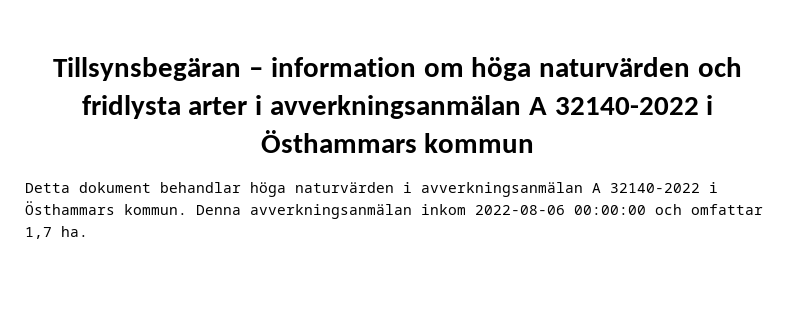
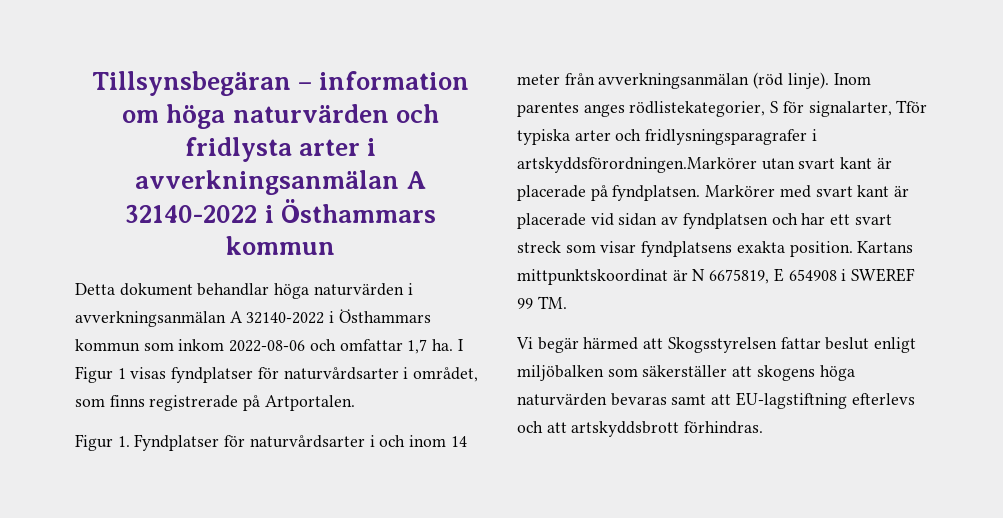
- Detta dokument behandlar höga naturvärden i avverkningsanmälan A 32140-2022 i Östhammars kommun. Denna avverkningsanmälan inkom 2022-08-06 00:00:00 och omfattar 1,7 ha.
+ Detta dokument behandlar höga naturvärden i avverkningsanmälan A 32140-2022 i Östhammars kommun som inkom 2022-08-06 och omfattar 1,7 ha.
+ I Figur 1 visas fyndplatser för naturvårdsarter i området, som finns registrerade på Artportalen.
+ Figur 1. Fyndplatser för naturvårdsarter i och inom 14 meter från avverkningsanmälan (röd linje). Inom parentes anges rödlistekategorier, S för signalarter, Tför typiska arter och fridlysningsparagrafer i artskyddsförordningen.Markörer utan svart kant är placerade på fyndplatsen. Markörer med svart kant är placerade vid sidan av fyndplatsen och har ett svart streck som visar fyndplatsens exakta position. Kartans mittpunktskoordinat är N 6675819, E 654908 i SWEREF 99 TM.
+ Vi begär härmed att Skogsstyrelsen fattar beslut enligt miljöbalken som säkerställer att skogens höga naturvärden bevaras samt att EU-lagstiftning efterlevs och att artskyddsbrott förhindras.

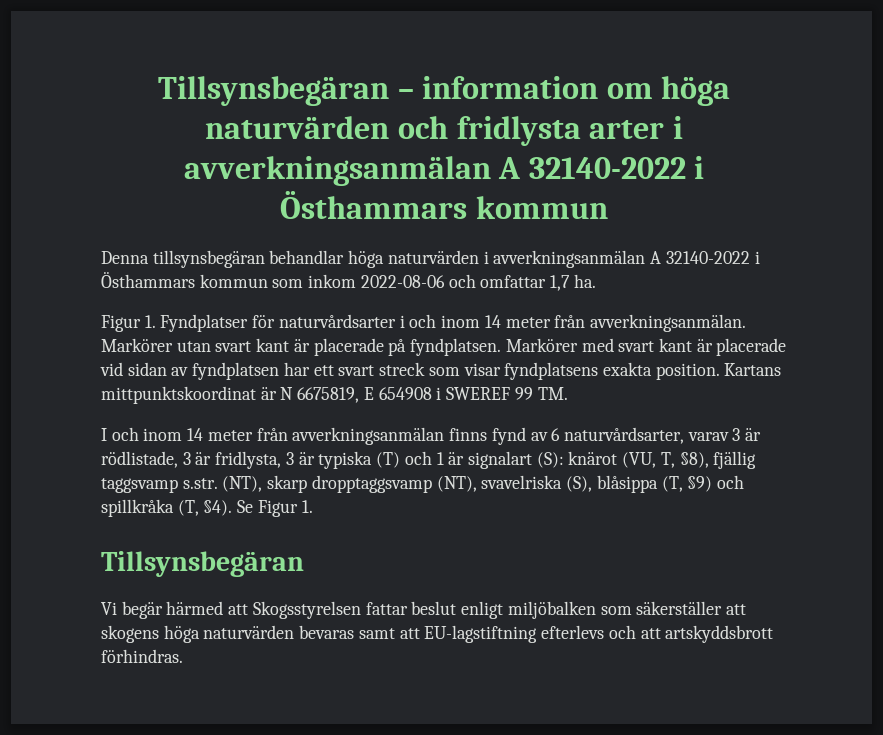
- Detta dokument behandlar höga naturvärden i avverkningsanmälan A 32140-2022 i Östhammars kommun som inkom 2022-08-06 och omfattar 1,7 ha. I Figur 1 visas fyndplatser för naturvårdsarter i området, som finns registrerade på Artportalen.
+ Denna tillsynsbegäran behandlar höga naturvärden i avverkningsanmälan A 32140-2022 i Östhammars kommun som inkom 2022-08-06 och omfattar 1,7 ha.
- Figur 1. Fyndplatser för naturvårdsarter i och inom 14 meter från avverkningsanmälan (röd linje). Inom parentes anges rödlistekategorier, S för signalarter, Tför typiska arter och fridlysningsparagrafer i artskyddsförordningen.Markörer utan svart kant är placerade på fyndplatsen.
+ Figur 1. Fyndplatser för naturvårdsarter i och inom 14 meter från avverkningsanmälan. Markörer utan svart kant är placerade på fyndplatsen.
- Markörer med svart kant är placerade vid sidan av fyndplatsen och har ett svart streck som visar fyndplatsens exakta position.
+ Markörer med svart kant är placerade vid sidan av fyndplatsen har ett svart streck som visar fyndplatsens exakta position.
+ I och inom 14 meter från avverkningsanmälan finns fynd av 6 naturvårdsarter, varav 3 är rödlistade, 3 är fridlysta, 3 är typiska (T) och 1 är signalart (S): knärot (VU, T, §8), fjällig taggsvamp s.str. (NT), skarp dropptaggsvamp (NT), svavelriska (S), blåsippa (T, §9) och spillkråka (T, §4). Se Figur 1.
+ Tillsynsbegäran

